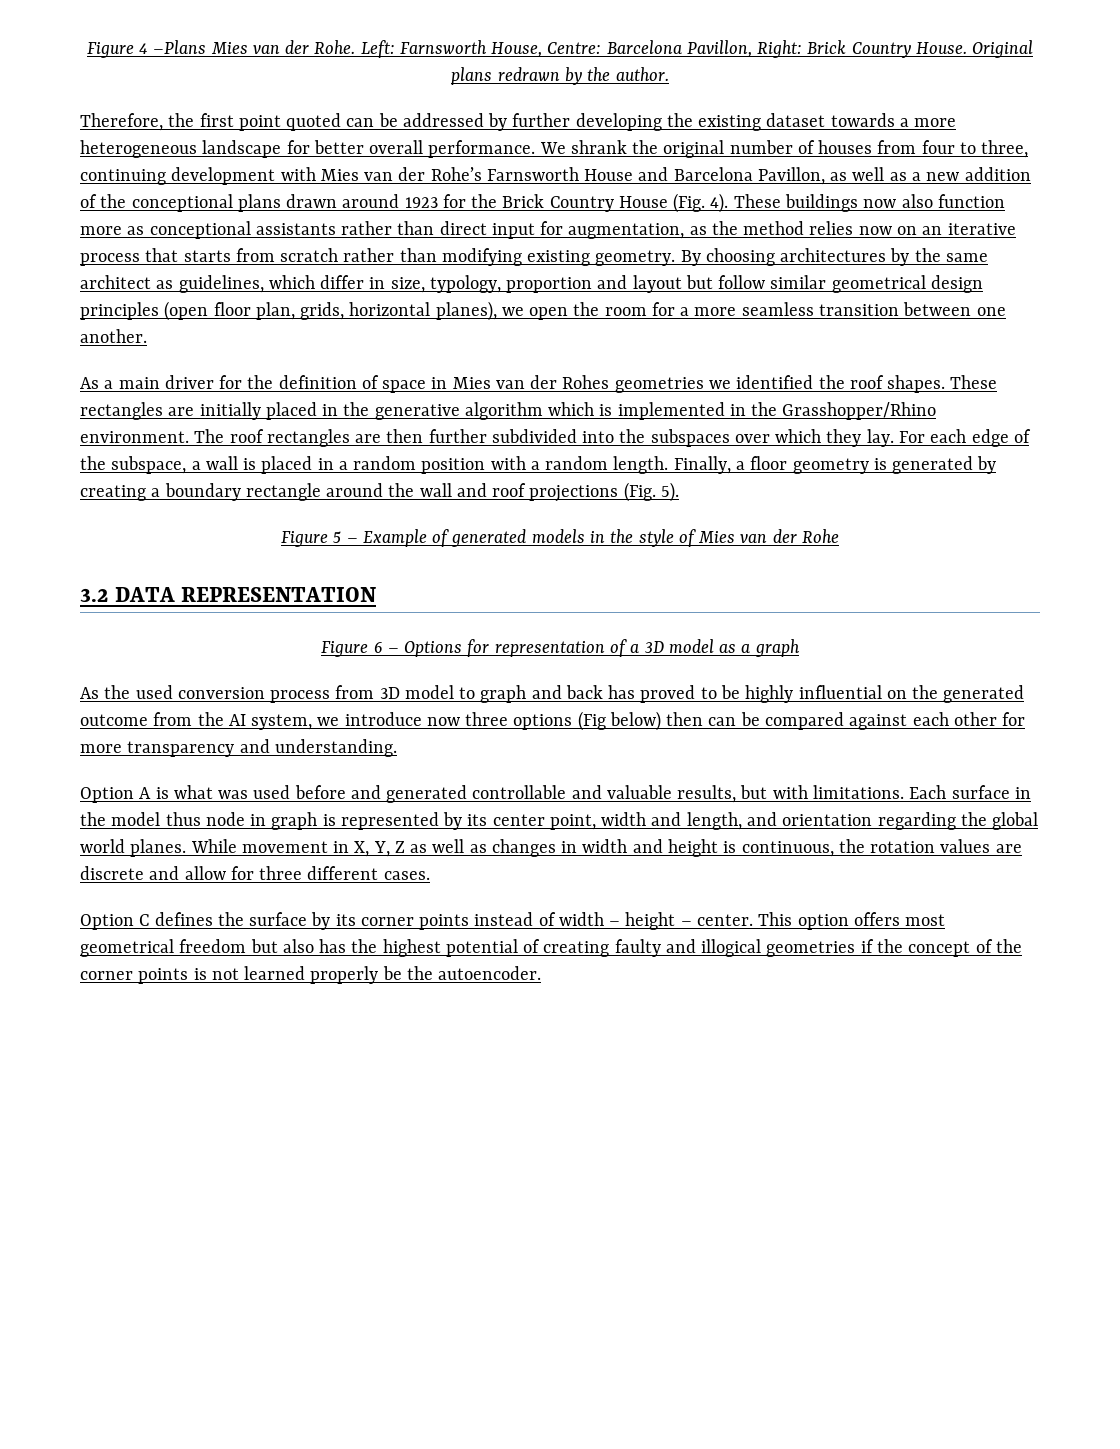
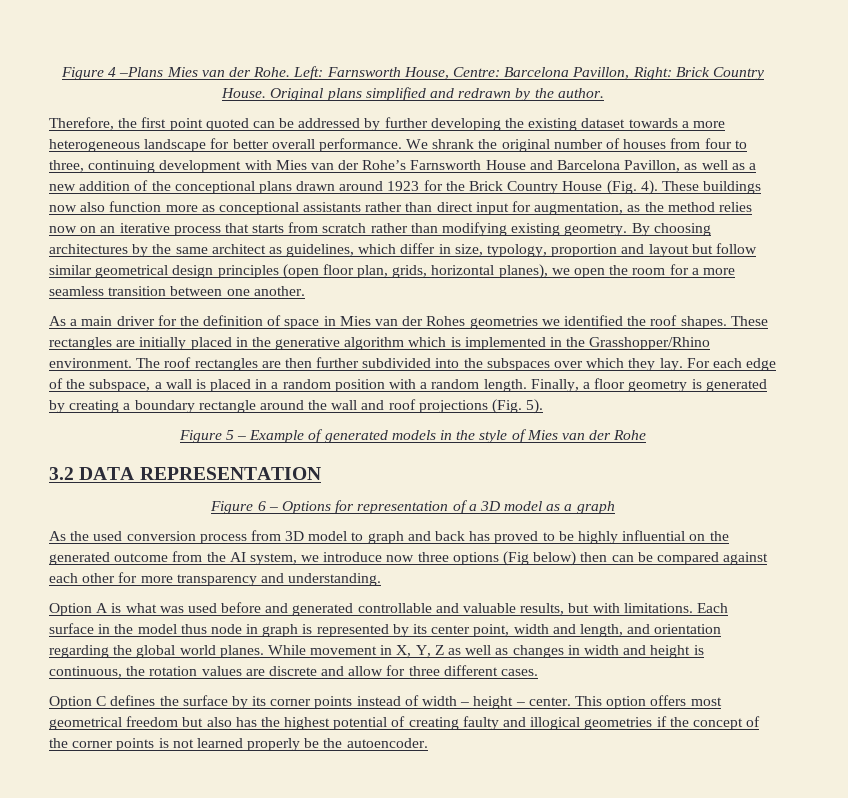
- Original plans redrawn by the author.
+ Original plans simplified and redrawn by the author.

